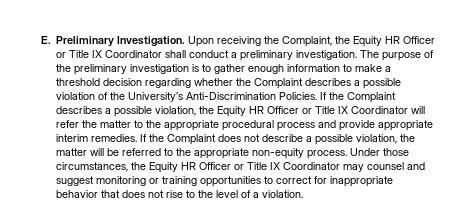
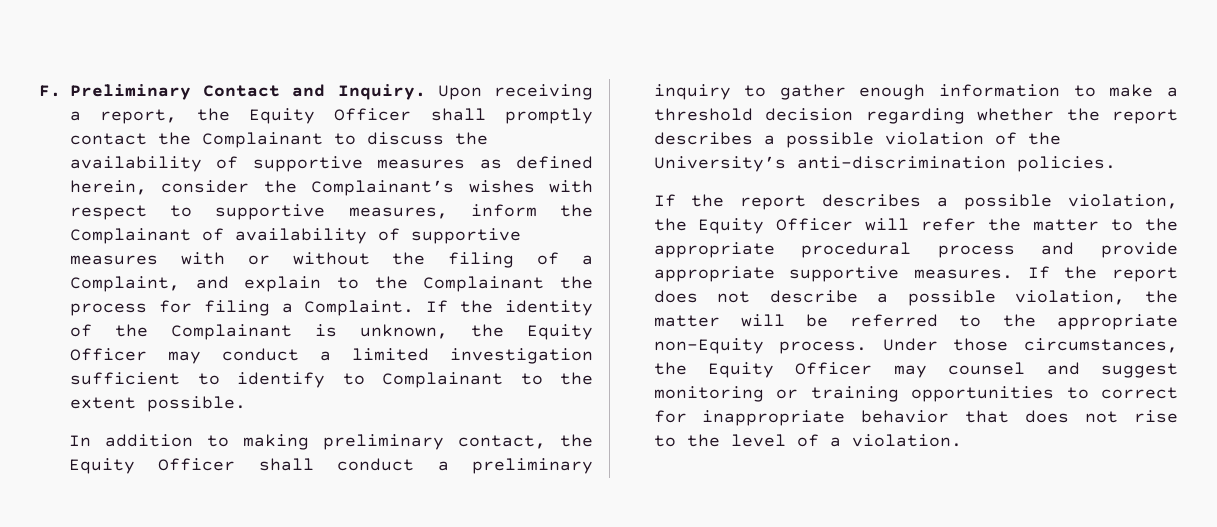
- E. Preliminary Investigation. Upon receiving the Complaint, the Equity HR Officer or Title IX Coordinator shall conduct a preliminary investigation. The purpose of the preliminary investigation is to gather enough information to make a threshold decision regarding whether the Complaint describes a possible violation of the University’s Anti-Discrimination Policies. If the Complaint describes a possible violation, the Equity HR Officer or Title IX Coordinator will refer the matter to the appropriate procedural process and provide appropriate interim remedies. If the Complaint does not describe a possible violation, the matter will be referred to the appropriate non-equity process.
+ F. Preliminary Contact and Inquiry. Upon receiving a report, the Equity Officer shall promptly contact the Complainant to discuss the availability of supportive measures as defined herein, consider the Complainant’s wishes with respect to supportive measures, inform the Complainant of availability of supportive measures with or without the filing of a Complaint, and explain to the Complainant the process for filing a Complaint. If the identity of the Complainant is unknown, the Equity Officer may conduct a limited investigation sufficient to identify to Complainant to the extent possible.
+ In addition to making preliminary contact, the Equity Officer shall conduct a preliminary inquiry to gather enough information to make a threshold decision regarding whether the report describes a possible violation of the University’s anti-discrimination policies.
+ If the report describes a possible violation, the Equity Officer will refer the matter to the appropriate procedural process and provide appropriate supportive measures. If the report does not describe a possible violation, the matter will be referred to the appropriate non-Equity process.
- Under those circumstances, the Equity HR Officer or Title IX Coordinator may counsel and suggest monitoring or training opportunities to correct for inappropriate behavior that does not rise to the level of a violation.
+ Under those circumstances, the Equity Officer may counsel and suggest monitoring or training opportunities to correct for inappropriate behavior that does not rise to the level of a violation.

